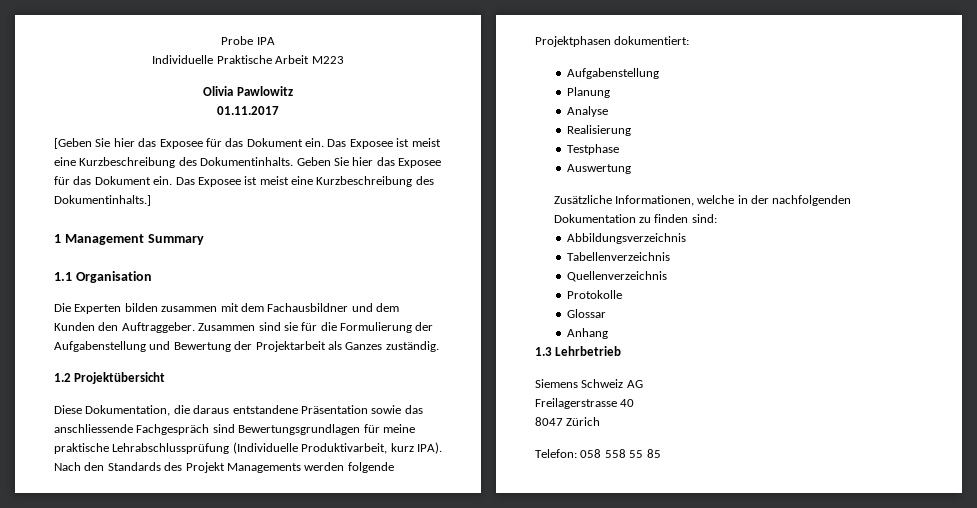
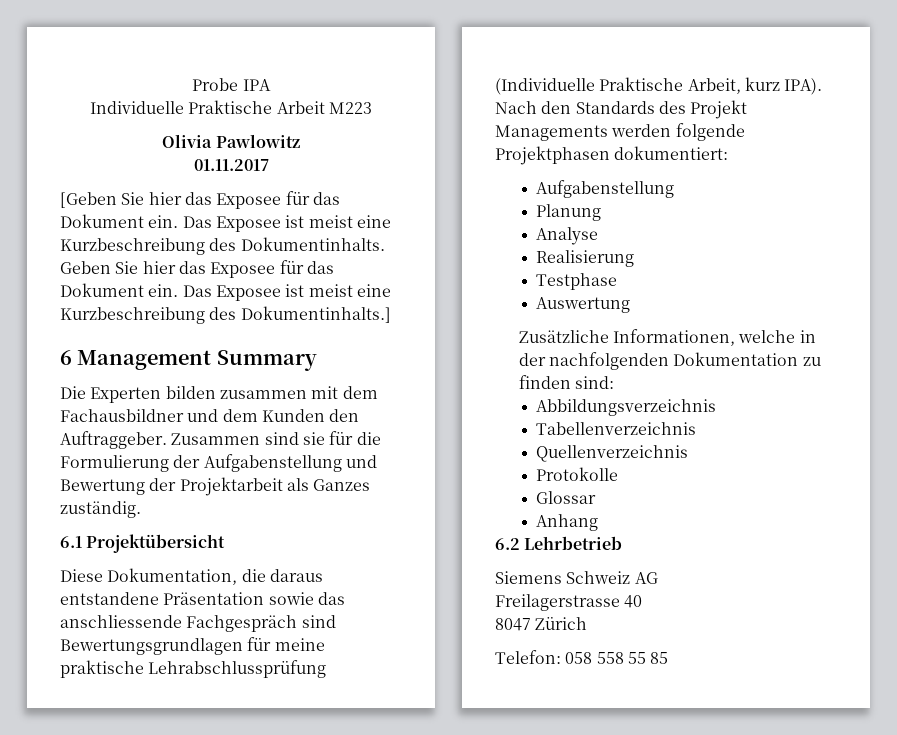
- 1 Management Summary
+ 6 Management Summary
- 1.1 Organisation
- 1.2 Projektübersicht
+ 6.1 Projektübersicht
- Diese Dokumentation, die daraus entstandene Präsentation sowie das anschliessende Fachgespräch sind Bewertungsgrundlagen für meine praktische Lehrabschlussprüfung (Individuelle Produktivarbeit, kurz IPA).
+ Diese Dokumentation, die daraus entstandene Präsentation sowie das anschliessende Fachgespräch sind Bewertungsgrundlagen für meine praktische Lehrabschlussprüfung (Individuelle Praktische Arbeit, kurz IPA).
- 1.3 Lehrbetrieb
+ 6.2 Lehrbetrieb

